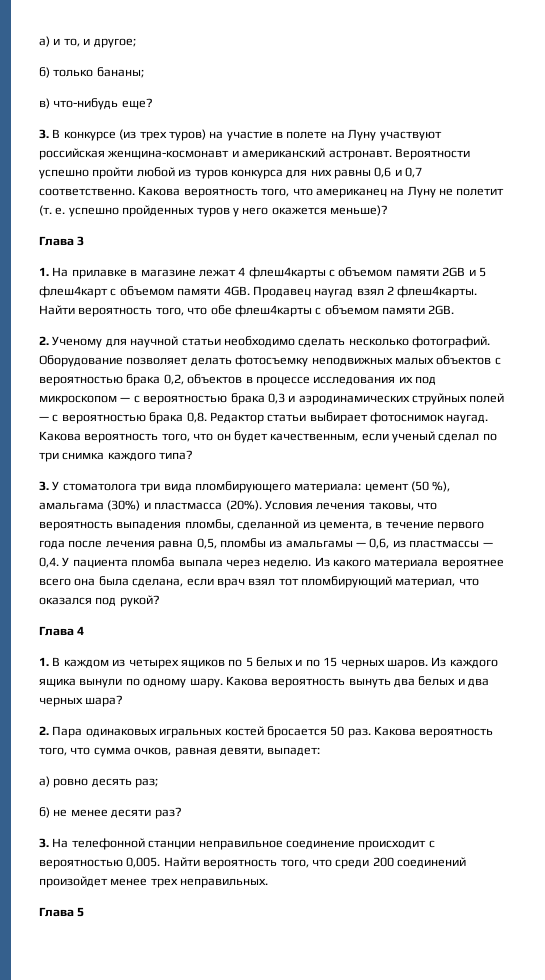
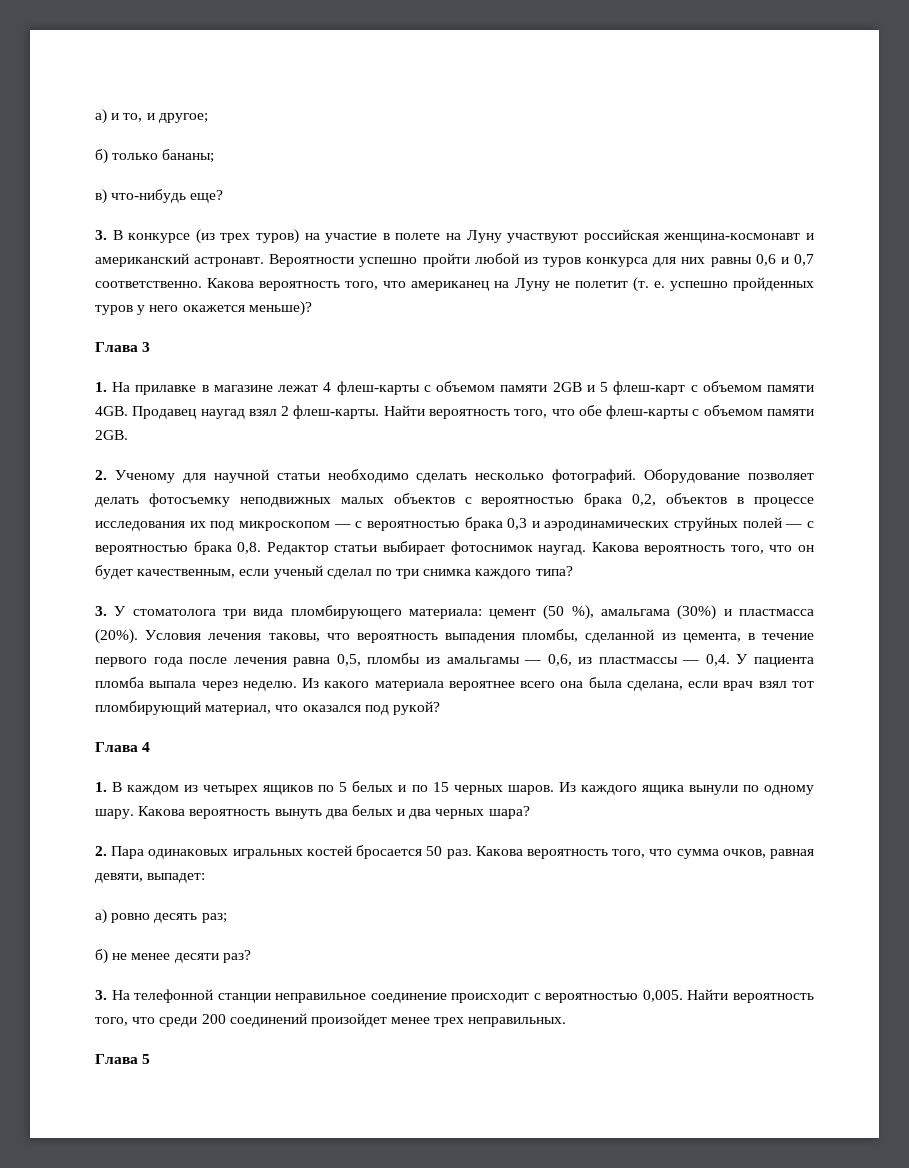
- 1. На прилавке в магазине лежат 4 флеш4карты с объемом памяти 2GB и 5 флеш4карт с объемом памяти 4GB.
+ 1. На прилавке в магазине лежат 4 флеш-карты с объемом памяти 2GB и 5 флеш-карт с объемом памяти 4GB.
- Продавец наугад взял 2 флеш4карты.
+ Продавец наугад взял 2 флеш-карты.
- Найти вероятность того, что обе флеш4карты с объемом памяти 2GB.
+ Найти вероятность того, что обе флеш-карты с объемом памяти 2GB.

